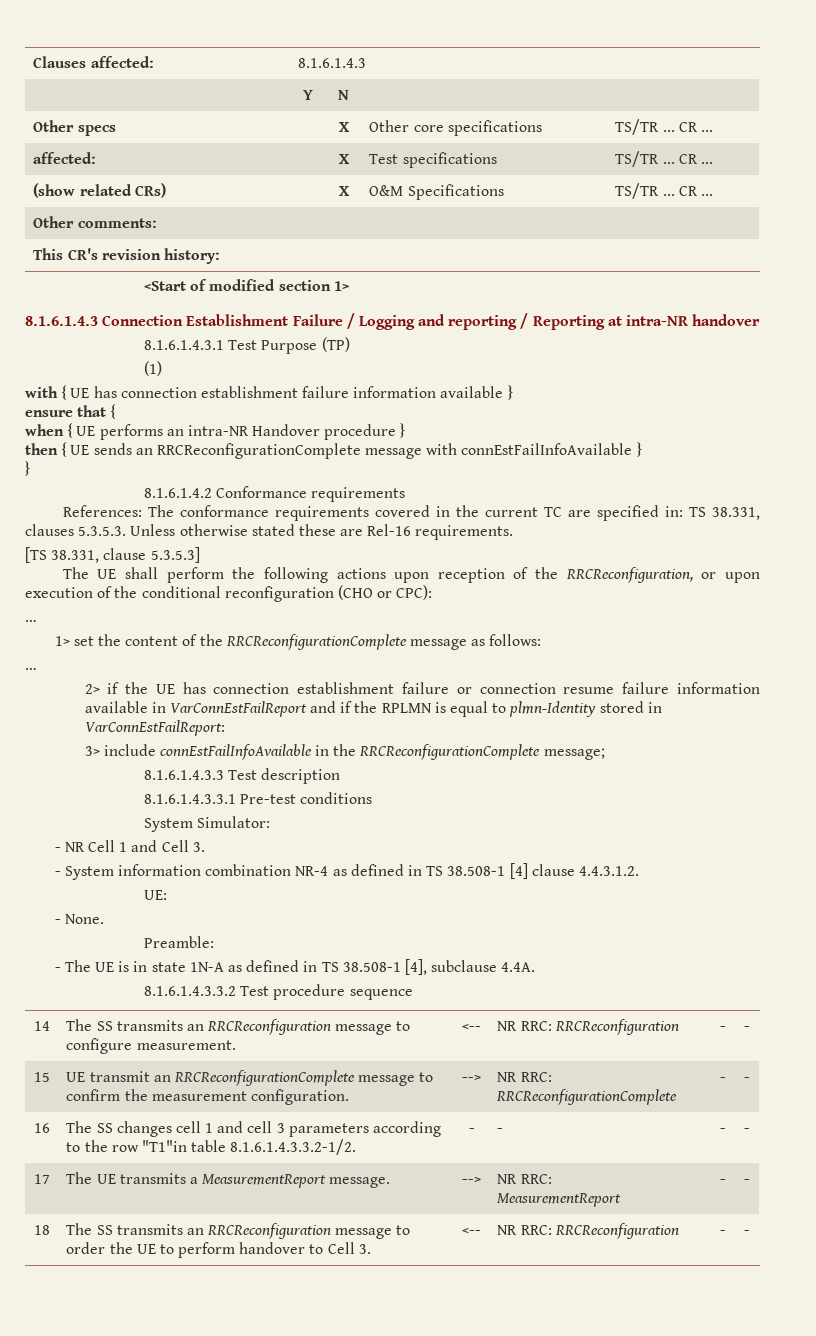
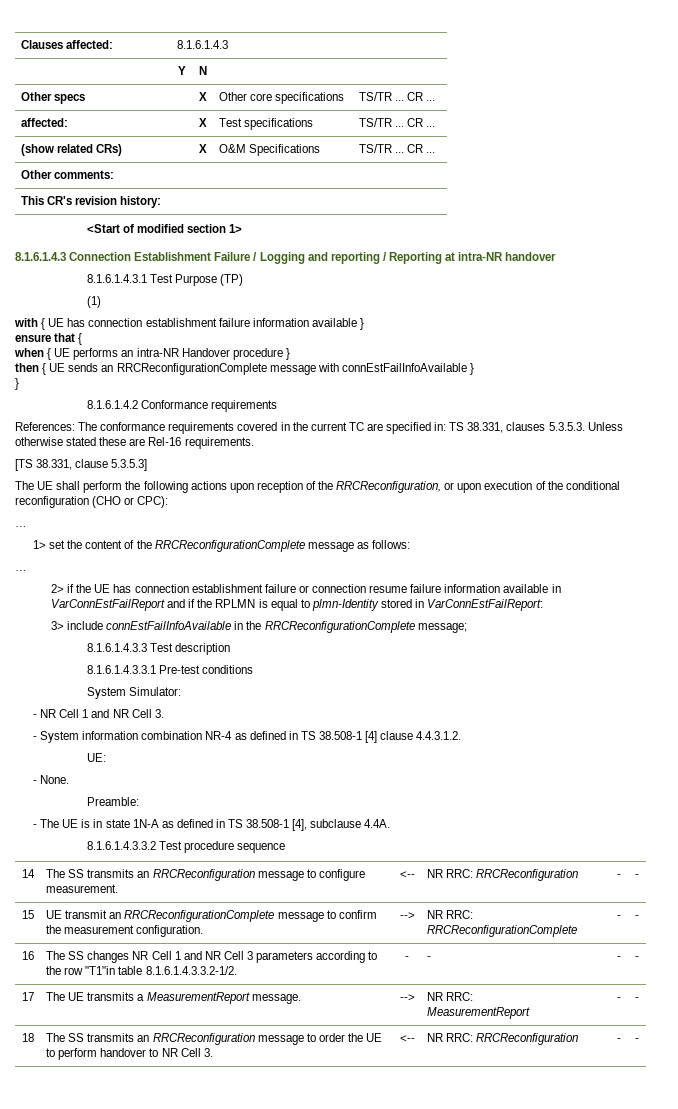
- - NR Cell 1 and Cell 3.
+ - NR Cell 1 and NR Cell 3.
- 16 | The SS changes cell 1 and cell 3 parameters according to the row "T1"in table 8.1.6.1.4.3.3.2-1/2. | - | - | - | -
+ 16 | The SS changes NR Cell 1 and NR Cell 3 parameters according to the row "T1"in table 8.1.6.1.4.3.3.2-1/2. | - | - | - | -
- 18 | The SS transmits an RRCReconfiguration message to order the UE to perform handover to Cell 3. | <-- | NR RRC: RRCReconfiguration | - | -
+ 18 | The SS transmits an RRCReconfiguration message to order the UE to perform handover to NR Cell 3. | <-- | NR RRC: RRCReconfiguration | - | -

